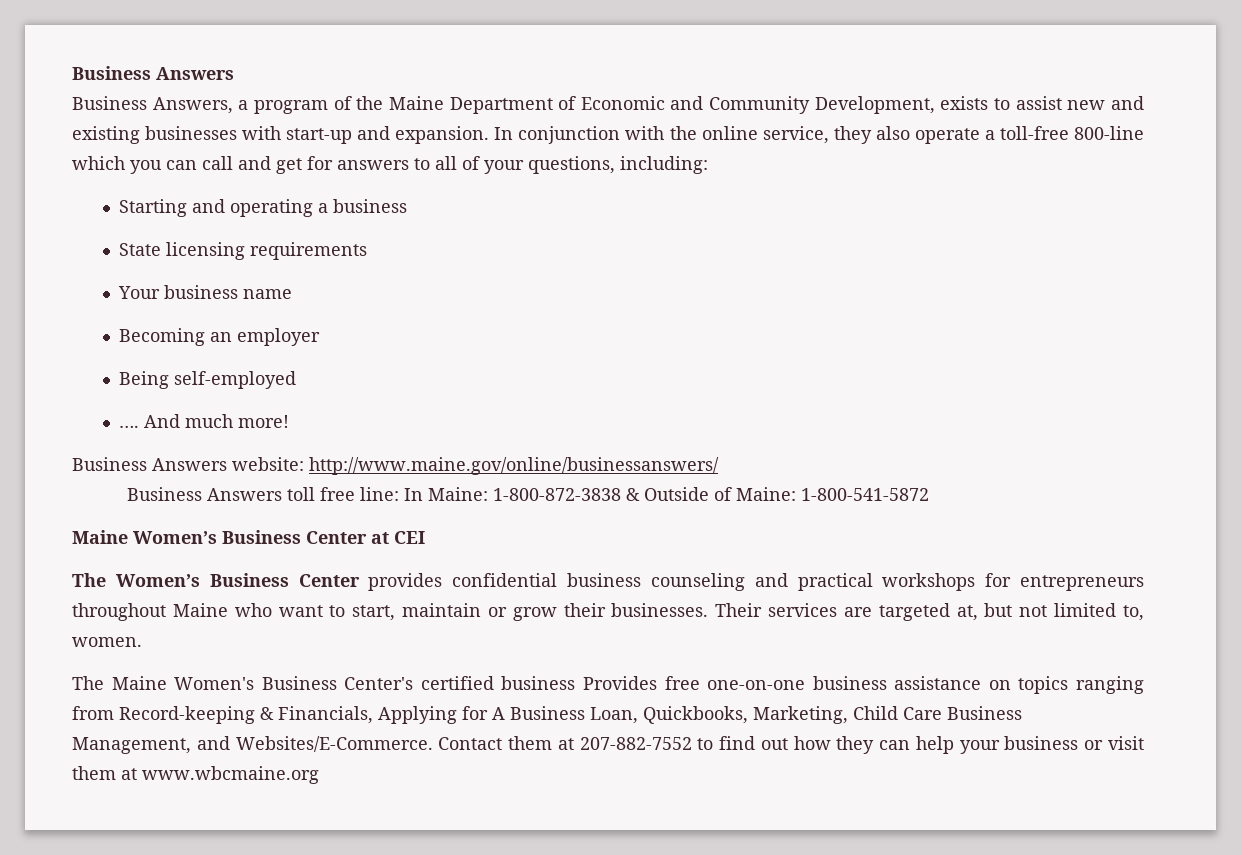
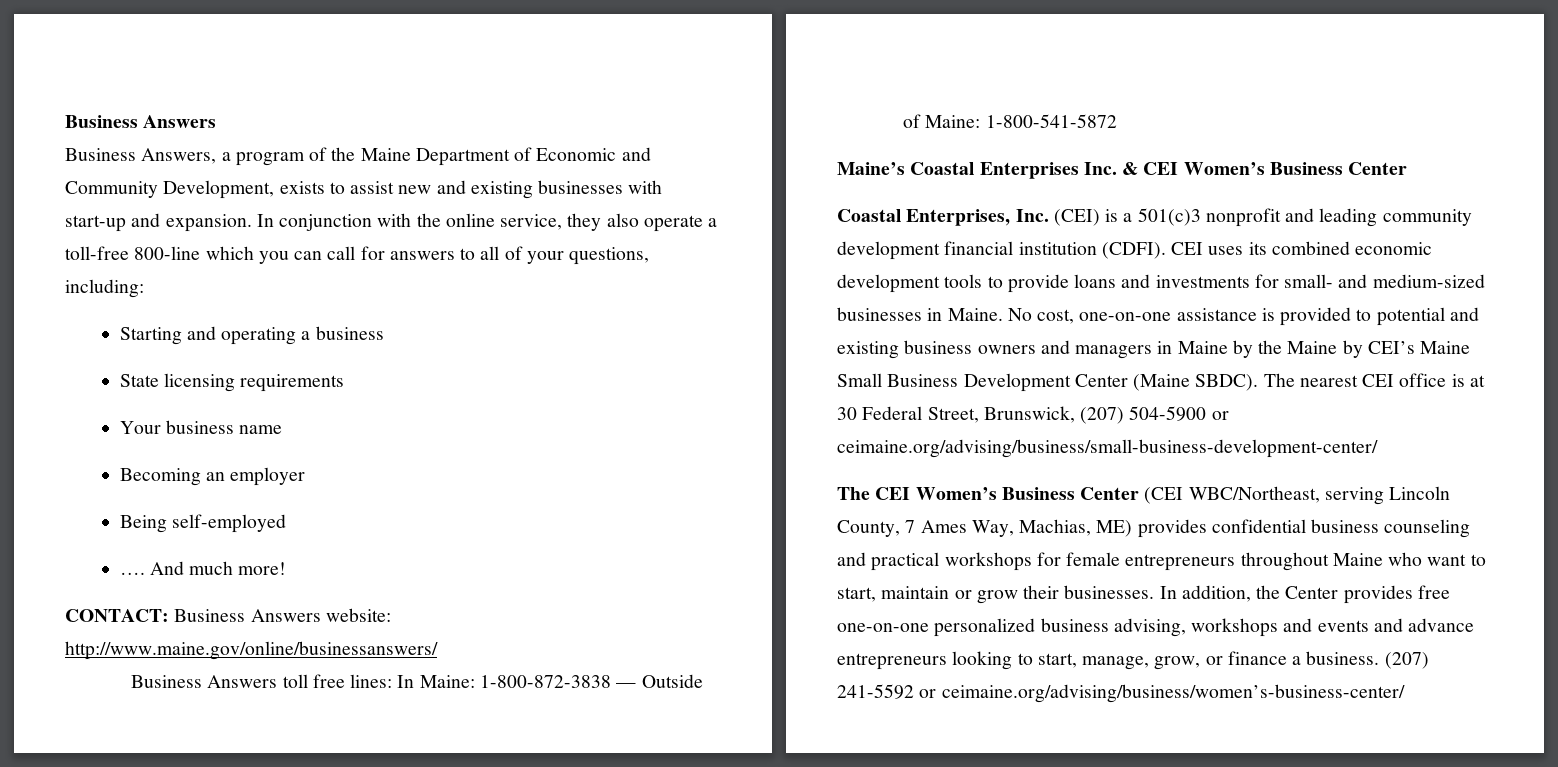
- In conjunction with the online service, they also operate a toll-free 800-line which you can call and get for answers to all of your questions, including:
+ In conjunction with the online service, they also operate a toll-free 800-line which you can call for answers to all of your questions, including:
- Business Answers website: http://www.maine.gov/online/businessanswers/
+ CONTACT: Business Answers website: http://www.maine.gov/online/businessanswers/
- Business Answers toll free line: In Maine: 1-800-872-3838 & Outside of Maine: 1-800-541-5872
+ Business Answers toll free lines: In Maine: 1-800-872-3838 — Outside of Maine: 1-800-541-5872
- Maine Women’s Business Center at CEI
- The Women’s Business Center provides confidential business counseling and practical workshops for entrepreneurs throughout Maine who want to start, maintain or grow their businesses.
+ Maine’s Coastal Enterprises Inc. & CEI Women’s Business Center
+ Coastal Enterprises, Inc. (CEI) is a 501(c)3 nonprofit and leading community development financial institution (CDFI). CEI uses its combined economic development tools to provide loans and investments for small- and medium-sized businesses in Maine. No cost, one-on-one assistance is provided to potential and existing business owners and managers in Maine by the Maine by CEI’s Maine Small Business Development Center (Maine SBDC). The nearest CEI office is at 30 Federal Street, Brunswick, (207) 504-5900 or ceimaine.org/advising/business/small-business-development-center/
+ The CEI Women’s Business Center (CEI WBC/Northeast, serving Lincoln County, 7 Ames Way, Machias, ME) provides confidential business counseling and practical workshops for female entrepreneurs throughout Maine who want to start, maintain or grow their businesses.
- Their services are targeted at, but not limited to, women.
- The Maine Women's Business Center's certified business Provides free one-on-one business assistance on topics ranging from Record-keeping & Financials, Applying for A Business Loan, Quickbooks, Marketing, Child Care Business Management, and Websites/E-Commerce. Contact them at 207-882-7552 to find out how they can help your business or visit them at www.wbcmaine.org
+ In addition, the Center provides free one-on-one personalized business advising, workshops and events and advance entrepreneurs looking to start, manage, grow, or finance a business. (207) 241-5592 or ceimaine.org/advising/business/women’s-business-center/

